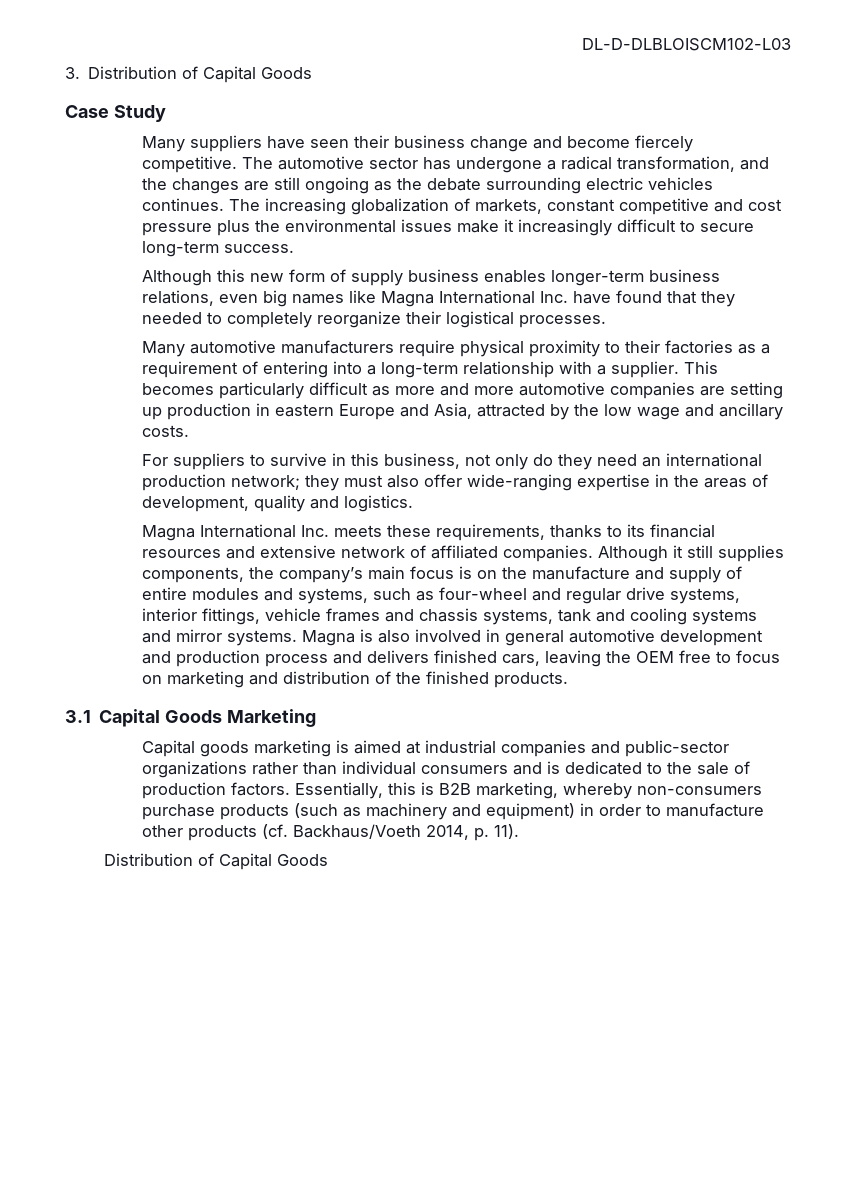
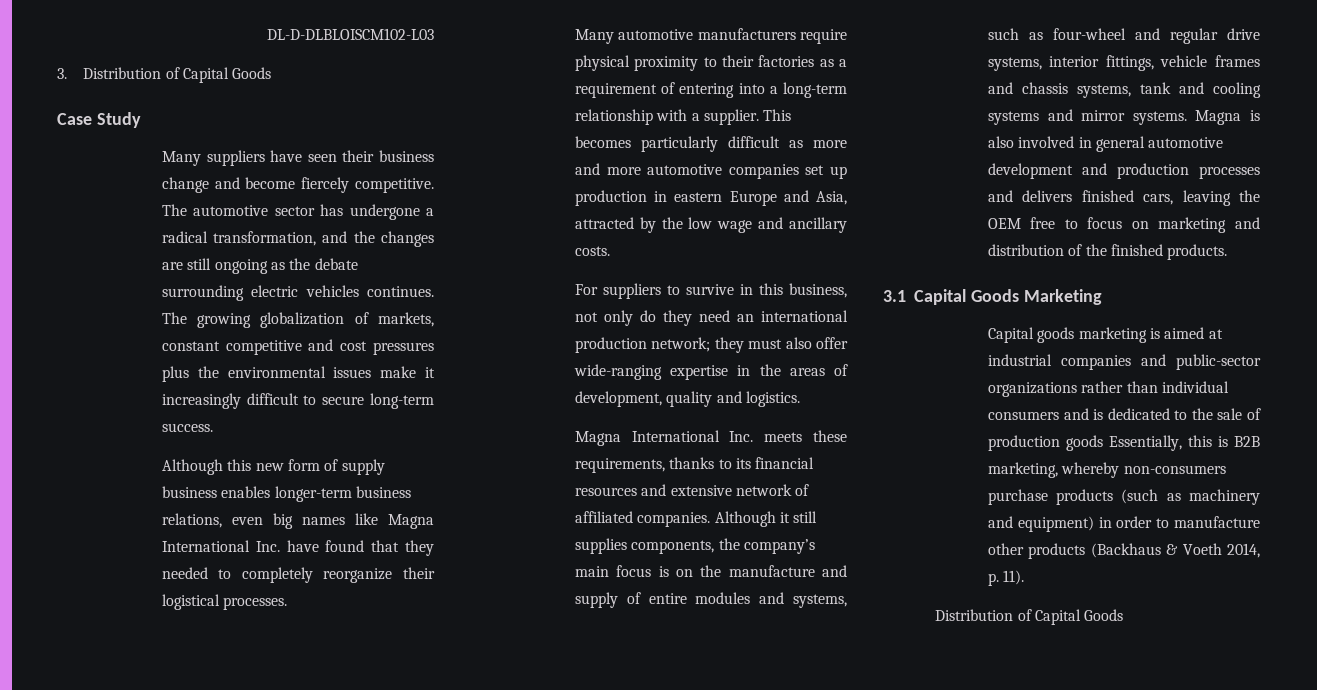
- The increasing globalization of markets, constant competitive and cost pressure plus the environmental issues make it increasingly difficult to secure long-term success.
+ The growing globalization of markets, constant competitive and cost pressures plus the environmental issues make it increasingly difficult to secure long-term success.
- This becomes particularly difficult as more and more automotive companies are setting up production in eastern Europe and Asia, attracted by the low wage and ancillary costs.
+ This becomes particularly difficult as more and more automotive companies set up production in eastern Europe and Asia, attracted by the low wage and ancillary costs.
- Magna is also involved in general automotive development and production process and delivers finished cars, leaving the OEM free to focus on marketing and distribution of the finished products.
+ Magna is also involved in general automotive development and production processes and delivers finished cars, leaving the OEM free to focus on marketing and distribution of the finished products.
- Capital goods marketing is aimed at industrial companies and public-sector organizations rather than individual consumers and is dedicated to the sale of production factors. Essentially, this is B2B marketing, whereby non-consumers purchase products (such as machinery and equipment) in order to manufacture other products (cf. Backhaus/Voeth 2014, p. 11).
+ Capital goods marketing is aimed at industrial companies and public-sector organizations rather than individual consumers and is dedicated to the sale of production goods Essentially, this is B2B marketing, whereby non-consumers purchase products (such as machinery and equipment) in order to manufacture other products (Backhaus & Voeth 2014, p. 11).

